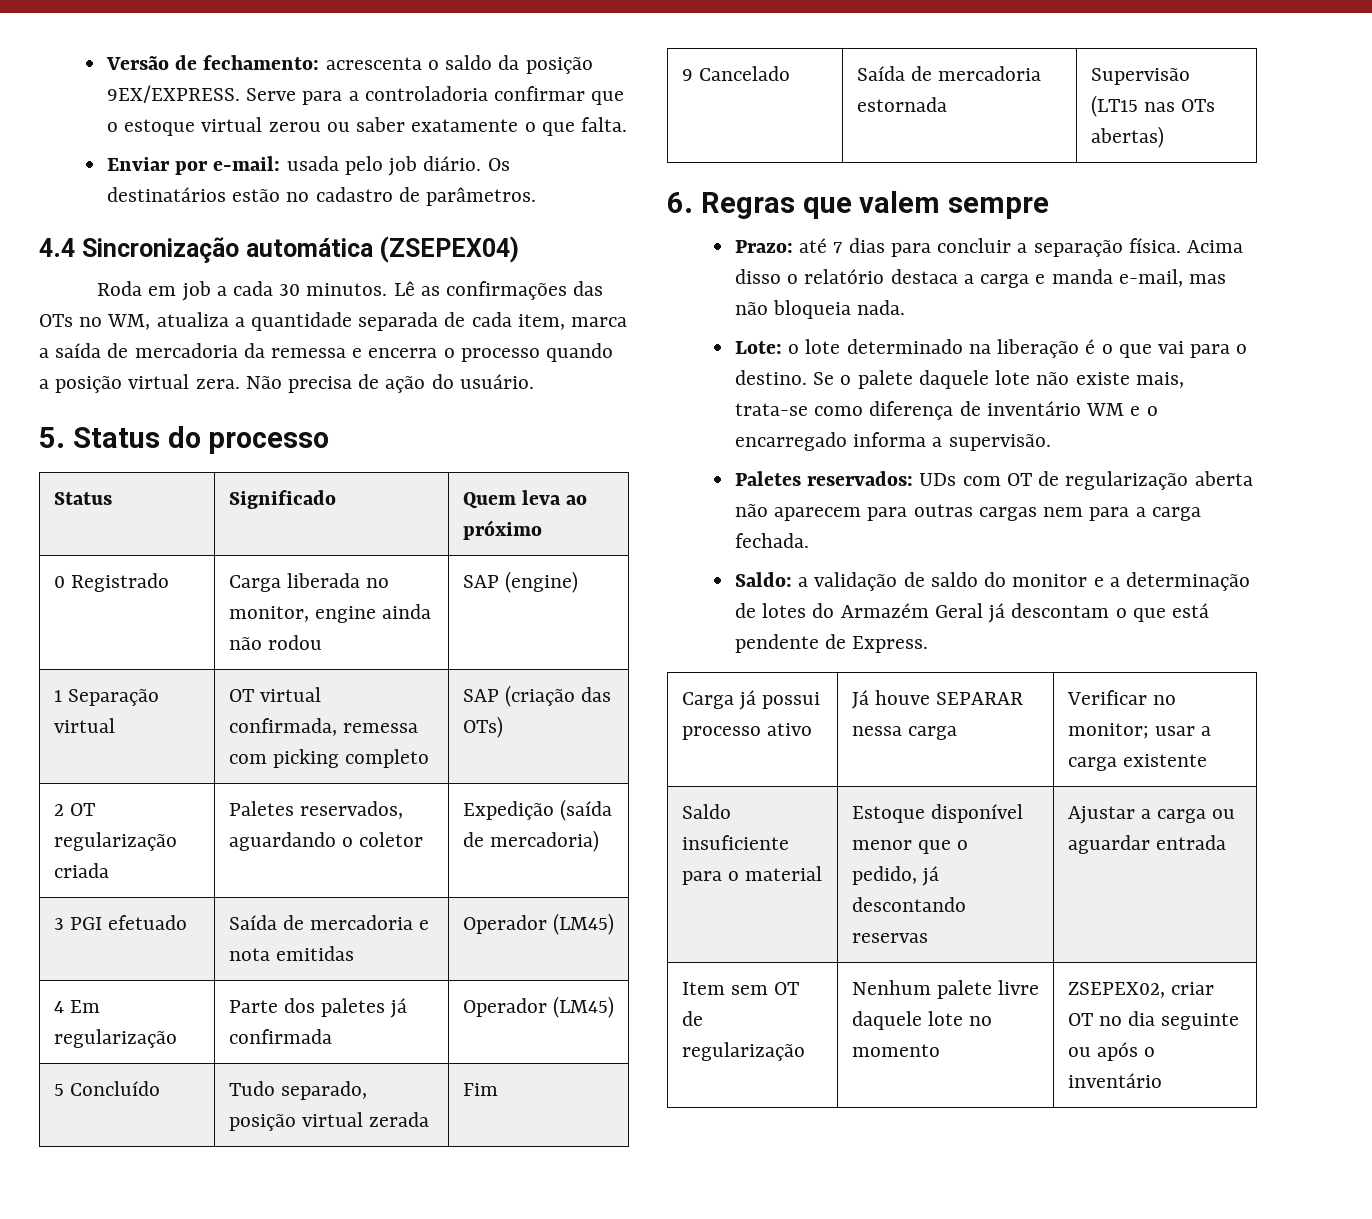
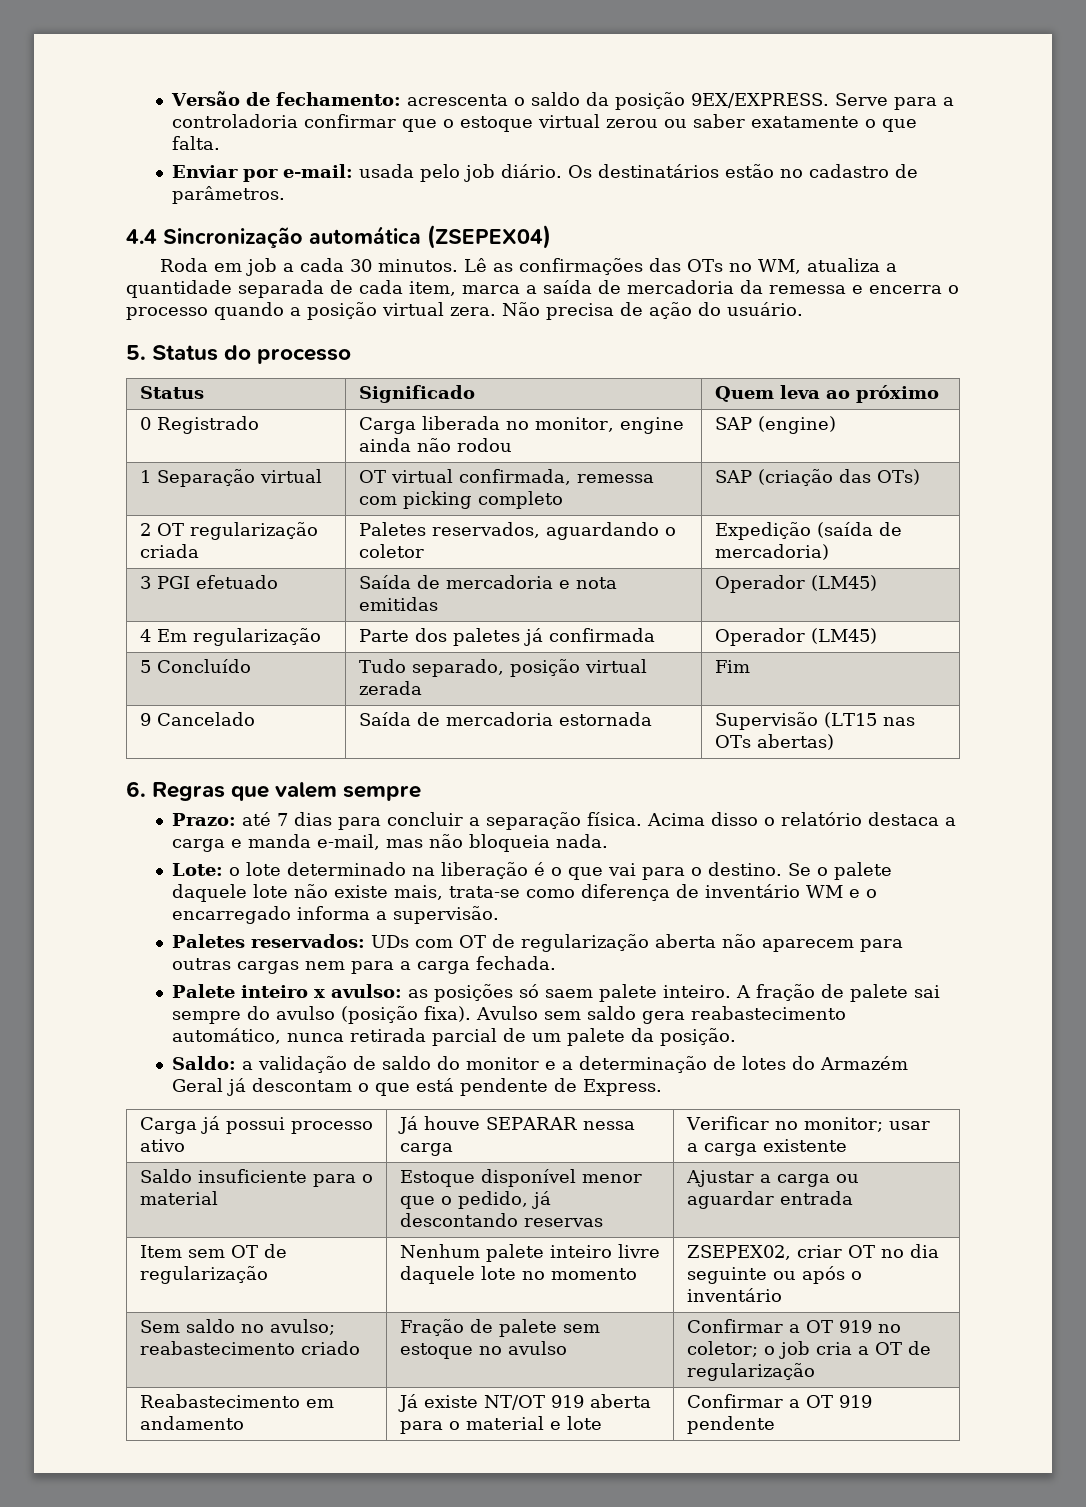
+ Palete inteiro x avulso: as posições só saem palete inteiro. A fração de palete sai sempre do avulso (posição fixa). Avulso sem saldo gera reabastecimento automático, nunca retirada parcial de um palete da posição.
- Item sem OT de regularização | Nenhum palete livre daquele lote no momento | ZSEPEX02, criar OT no dia seguinte ou após o inventário
+ Item sem OT de regularização | Nenhum palete inteiro livre daquele lote no momento | ZSEPEX02, criar OT no dia seguinte ou após o inventário
+ Sem saldo no avulso; reabastecimento criado | Fração de palete sem estoque no avulso | Confirmar a OT 919 no coletor; o job cria a OT de regularização
+ Reabastecimento em andamento | Já existe NT/OT 919 aberta para o material e lote | Confirmar a OT 919 pendente

